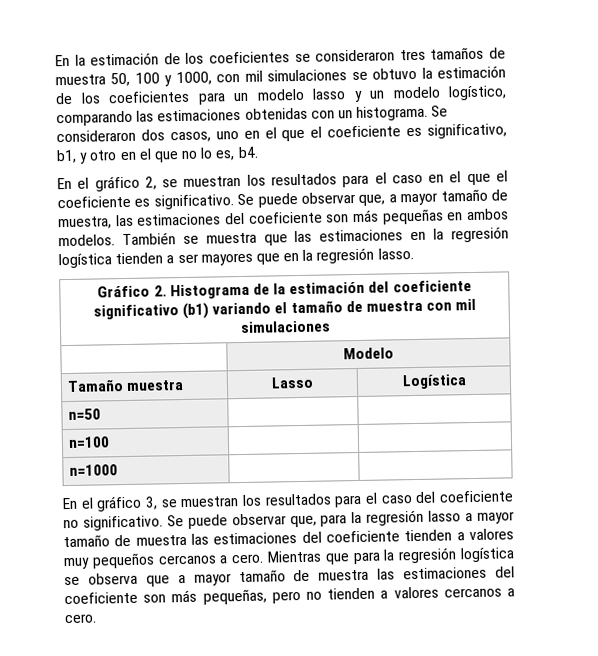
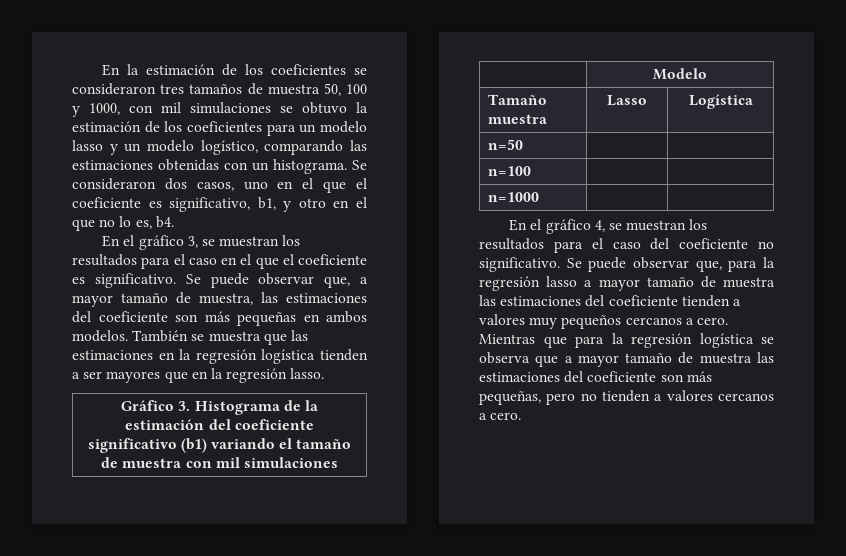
- En el gráfico 2, se muestran los resultados para el caso en el que el coeficiente es significativo.
+ En el gráfico 3, se muestran los resultados para el caso en el que el coeficiente es significativo.
- Gráfico 2. Histograma de la estimación del coeficiente significativo (b1) variando el tamaño de muestra con mil simulaciones
+ Gráfico 3. Histograma de la estimación del coeficiente significativo (b1) variando el tamaño de muestra con mil simulaciones
- En el gráfico 3, se muestran los resultados para el caso del coeficiente no significativo.
+ En el gráfico 4, se muestran los resultados para el caso del coeficiente no significativo.

